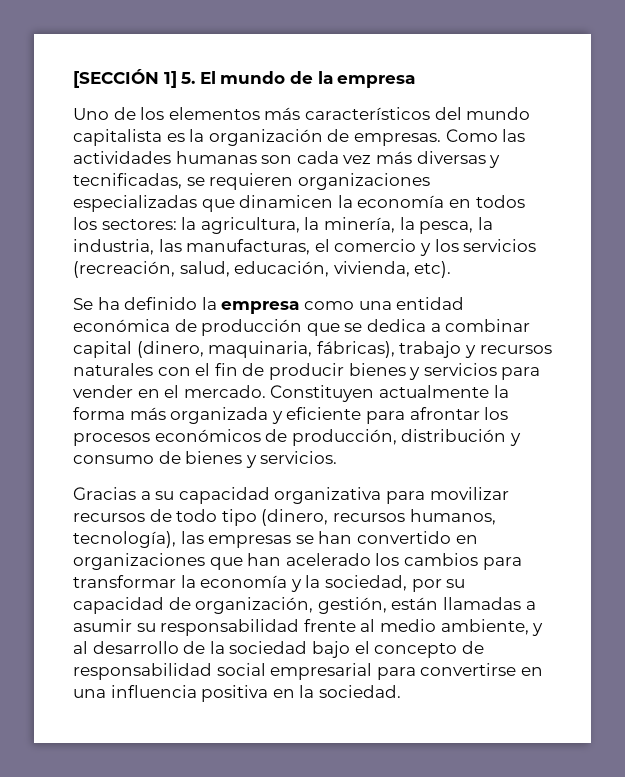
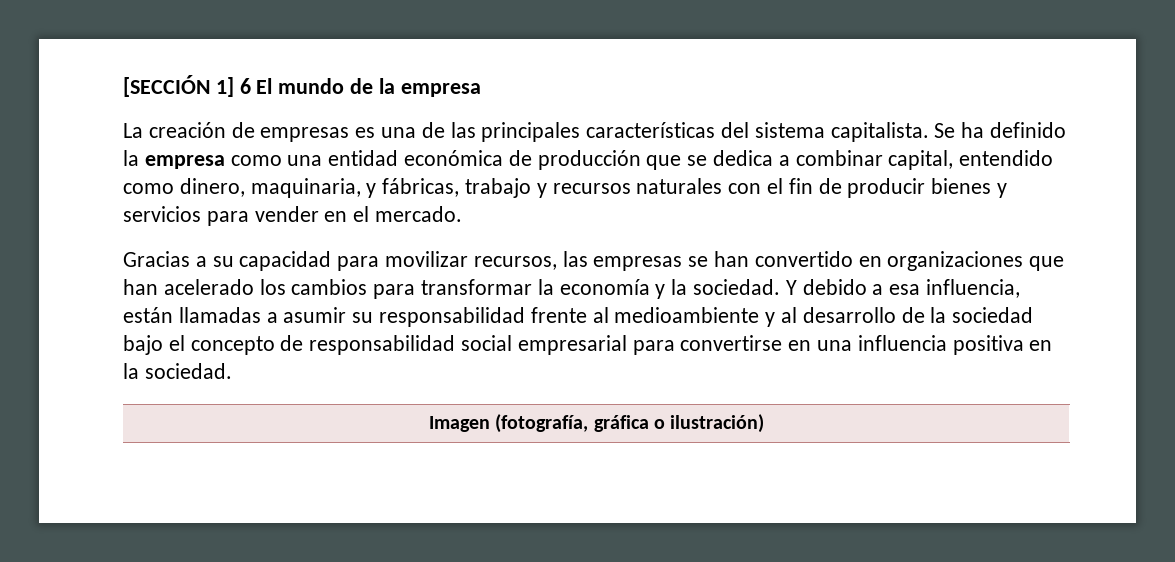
- [SECCIÓN 1] 5. El mundo de la empresa
+ [SECCIÓN 1] 6 El mundo de la empresa
- Uno de los elementos más característicos del mundo capitalista es la organización de empresas. Como las actividades humanas son cada vez más diversas y tecnificadas, se requieren organizaciones especializadas que dinamicen la economía en todos los sectores: la agricultura, la minería, la pesca, la industria, las manufacturas, el comercio y los servicios (recreación, salud, educación, vivienda, etc).
- Se ha definido la empresa como una entidad económica de producción que se dedica a combinar capital (dinero, maquinaria, fábricas), trabajo y recursos naturales con el fin de producir bienes y servicios para vender en el mercado. Constituyen actualmente la forma más organizada y eficiente para afrontar los procesos económicos de producción, distribución y consumo de bienes y servicios.
+ La creación de empresas es una de las principales características del sistema capitalista. Se ha definido la empresa como una entidad económica de producción que se dedica a combinar capital, entendido como dinero, maquinaria, y fábricas, trabajo y recursos naturales con el fin de producir bienes y servicios para vender en el mercado.
- Gracias a su capacidad organizativa para movilizar recursos de todo tipo (dinero, recursos humanos, tecnología), las empresas se han convertido en organizaciones que han acelerado los cambios para transformar la economía y la sociedad, por su capacidad de organización, gestión, están llamadas a asumir su responsabilidad frente al medio ambiente, y al desarrollo de la sociedad bajo el concepto de responsabilidad social empresarial para convertirse en una influencia positiva en la sociedad.
+ Gracias a su capacidad para movilizar recursos, las empresas se han convertido en organizaciones que han acelerado los cambios para transformar la economía y la sociedad. Y debido a esa influencia, están llamadas a asumir su responsabilidad frente al medioambiente y al desarrollo de la sociedad bajo el concepto de responsabilidad social empresarial para convertirse en una influencia positiva en la sociedad.
+ Imagen (fotografía, gráfica o ilustración)

